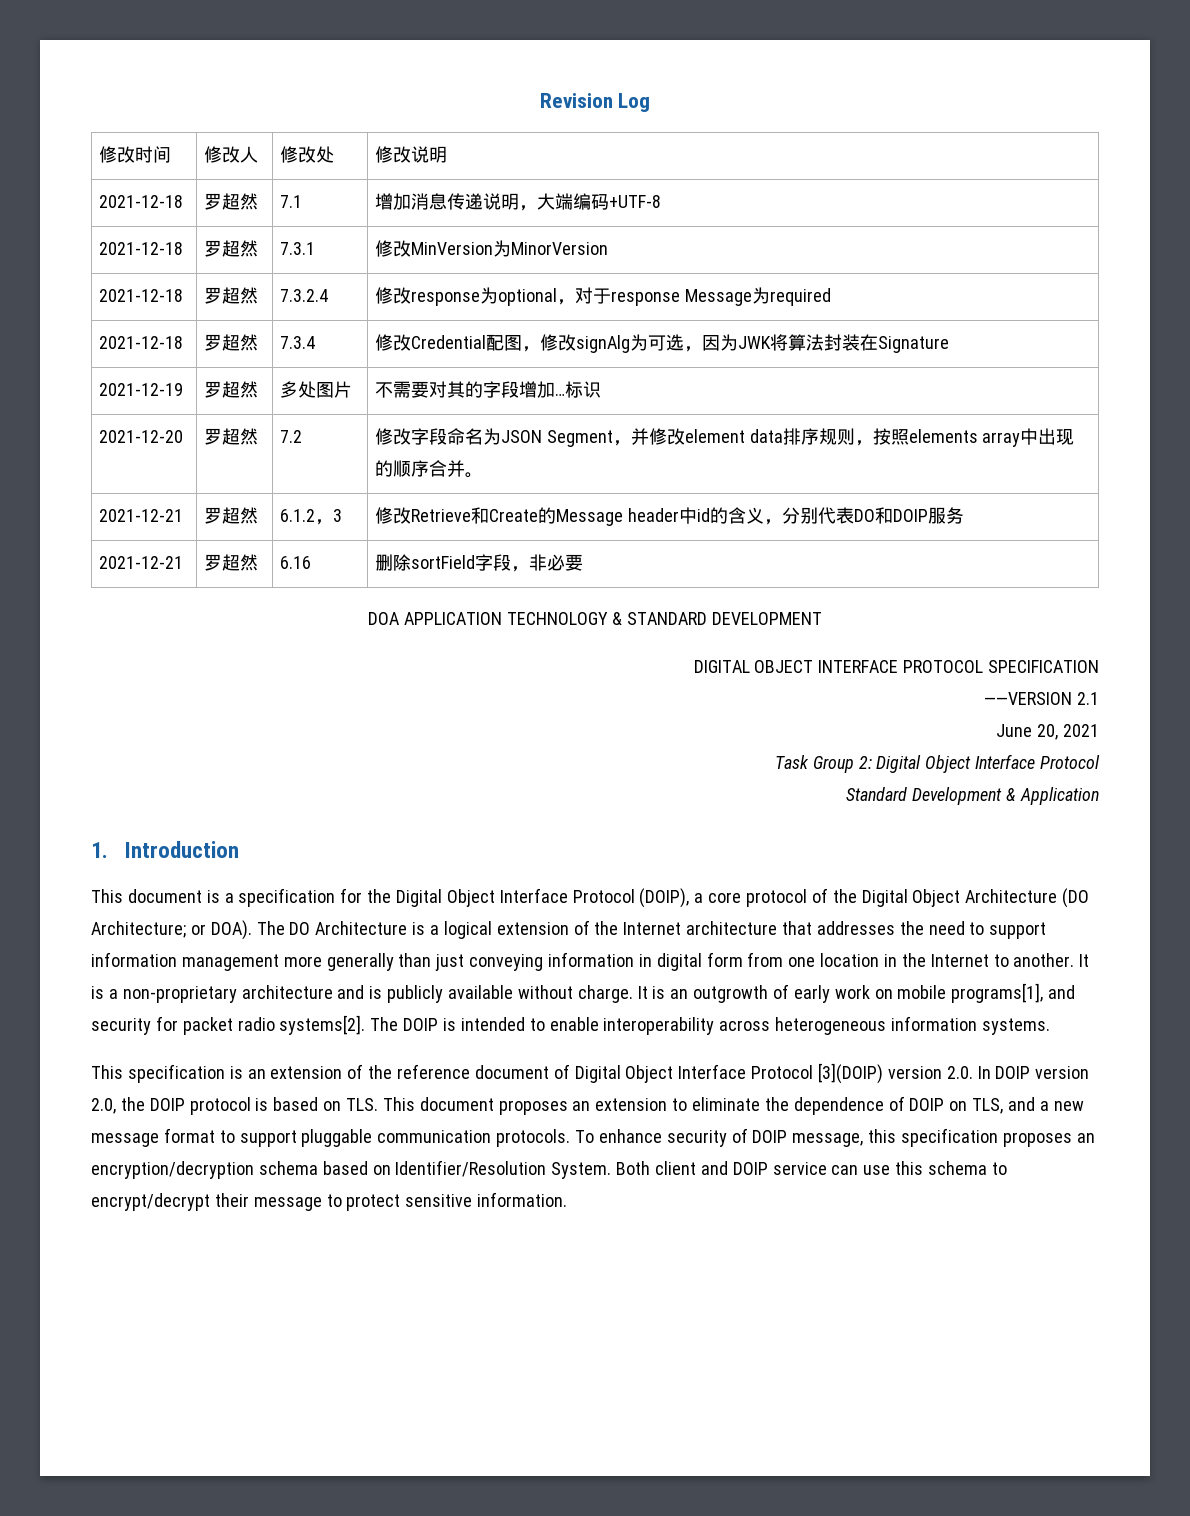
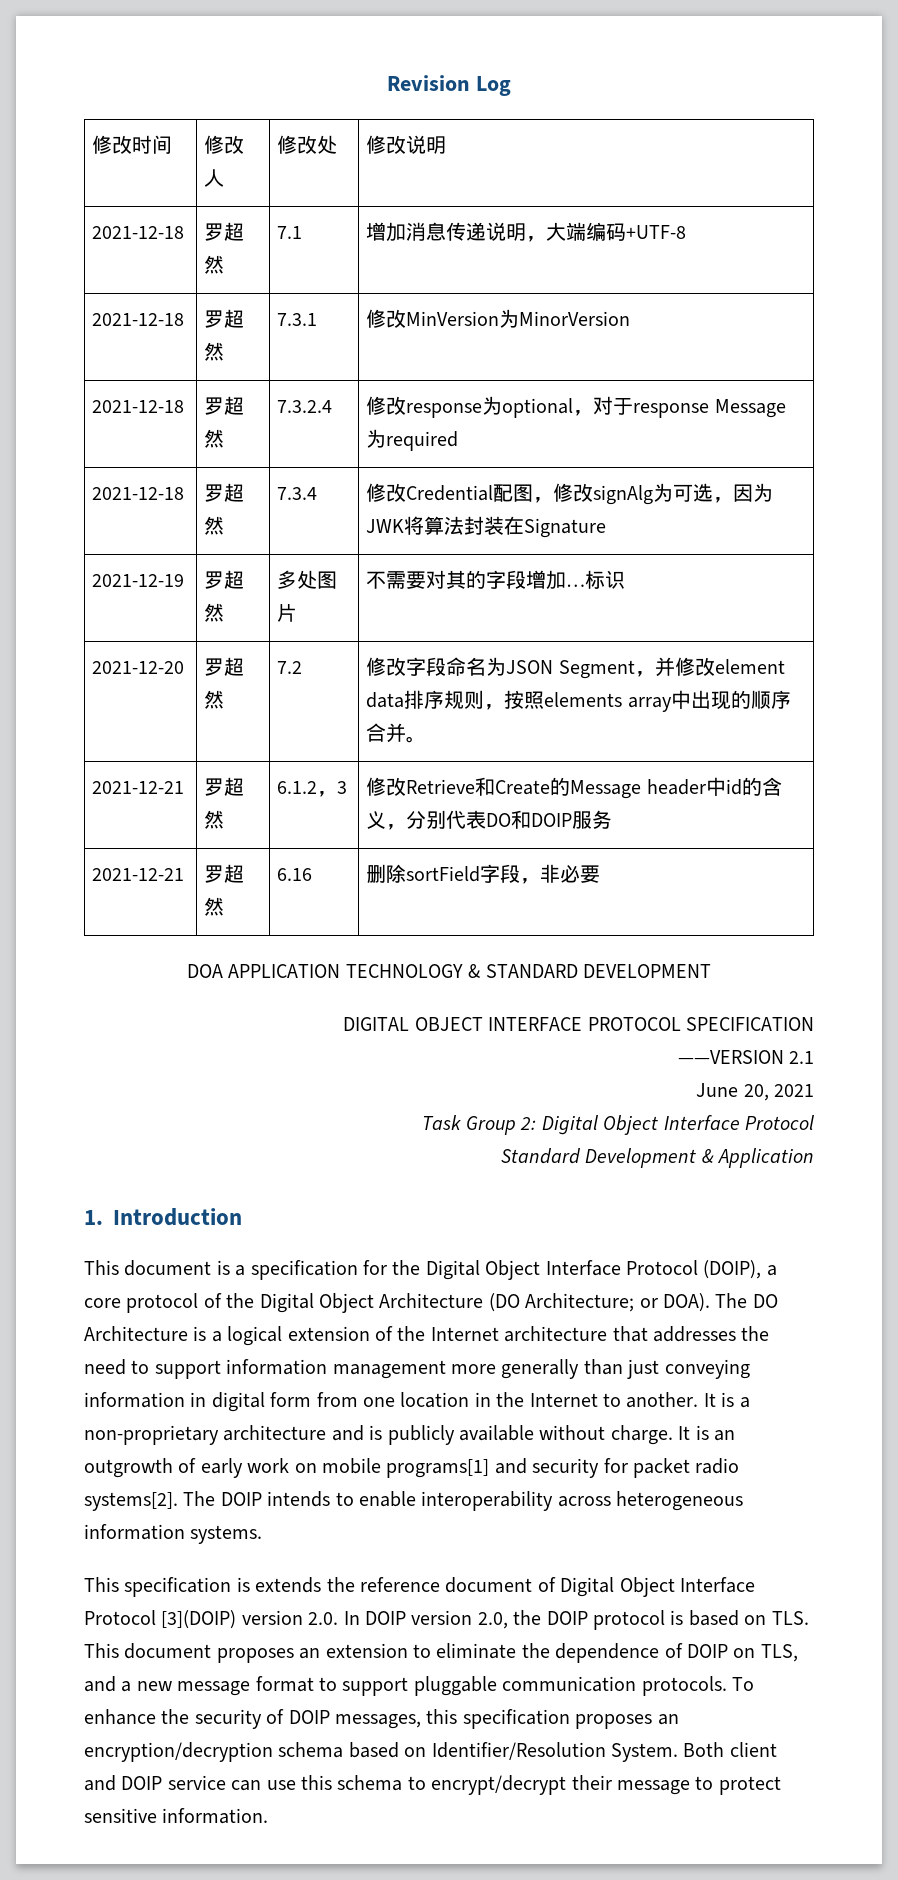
- It is an outgrowth of early work on mobile programs[1], and security for packet radio systems[2].
+ It is an outgrowth of early work on mobile programs[1] and security for packet radio systems[2].
- The DOIP is intended to enable interoperability across heterogeneous information systems.
+ The DOIP intends to enable interoperability across heterogeneous information systems.
- This specification is an extension of the reference document of Digital Object Interface Protocol [3](DOIP) version 2.0. In DOIP version 2.0, the DOIP protocol is based on TLS. This document proposes an extension to eliminate the dependence of DOIP on TLS, and a new message format to support pluggable communication protocols.
+ This specification is extends the reference document of Digital Object Interface Protocol [3](DOIP) version 2.0. In DOIP version 2.0, the DOIP protocol is based on TLS. This document proposes an extension to eliminate the dependence of DOIP on TLS, and a new message format to support pluggable communication protocols.
- To enhance security of DOIP message, this specification proposes an encryption/decryption schema based on Identifier/Resolution System.
+ To enhance the security of DOIP messages, this specification proposes an encryption/decryption schema based on Identifier/Resolution System.

